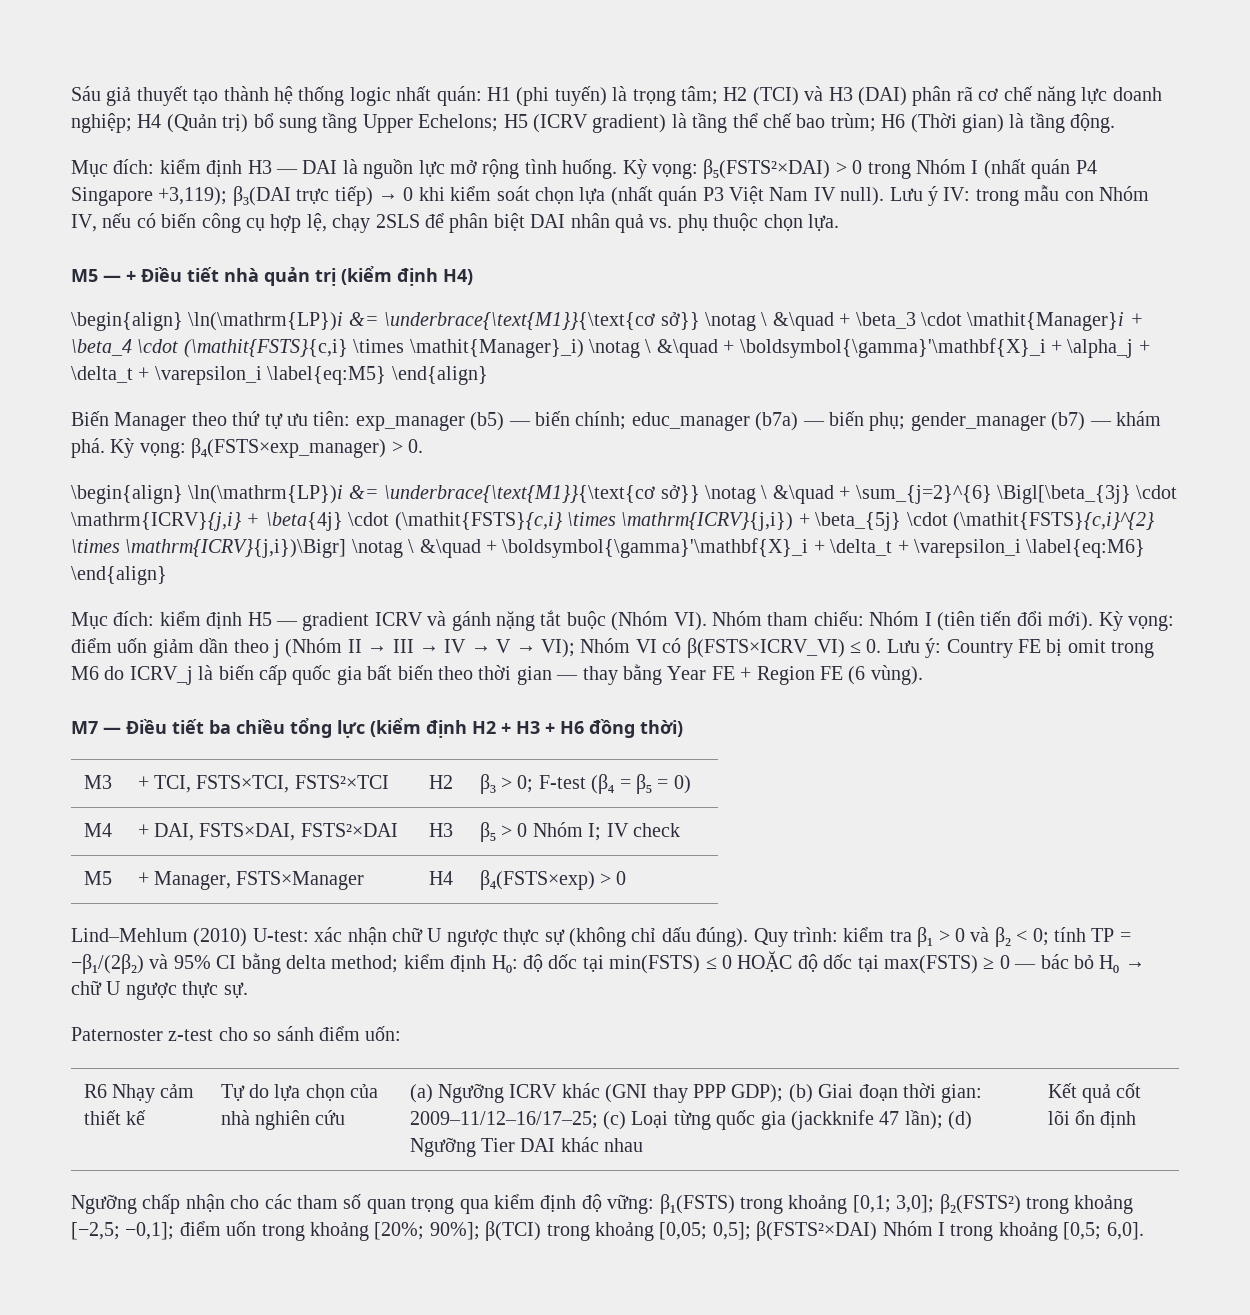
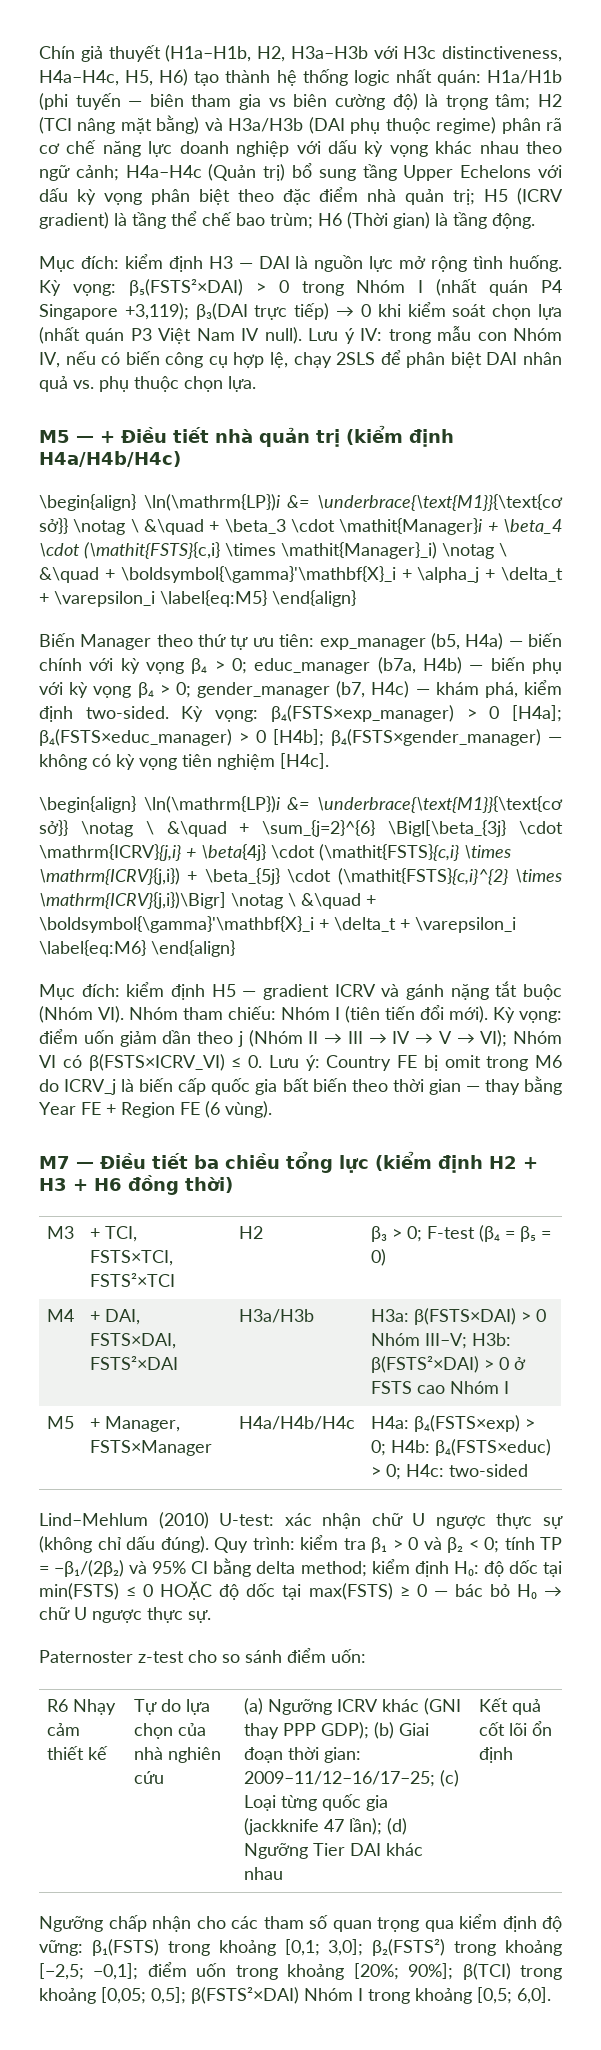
- Sáu giả thuyết tạo thành hệ thống logic nhất quán: H1 (phi tuyến) là trọng tâm; H2 (TCI) và H3 (DAI) phân rã cơ chế năng lực doanh nghiệp; H4 (Quản trị) bổ sung tầng Upper Echelons; H5 (ICRV gradient) là tầng thể chế bao trùm; H6 (Thời gian) là tầng động.
+ Chín giả thuyết (H1a–H1b, H2, H3a–H3b với H3c distinctiveness, H4a–H4c, H5, H6) tạo thành hệ thống logic nhất quán: H1a/H1b (phi tuyến — biên tham gia vs biên cường độ) là trọng tâm; H2 (TCI nâng mặt bằng) và H3a/H3b (DAI phụ thuộc regime) phân rã cơ chế năng lực doanh nghiệp với dấu kỳ vọng khác nhau theo ngữ cảnh; H4a–H4c (Quản trị) bổ sung tầng Upper Echelons với dấu kỳ vọng phân biệt theo đặc điểm nhà quản trị; H5 (ICRV gradient) là tầng thể chế bao trùm; H6 (Thời gian) là tầng động.
- M5 — + Điều tiết nhà quản trị (kiểm định H4)
+ M5 — + Điều tiết nhà quản trị (kiểm định H4a/H4b/H4c)
- Biến Manager theo thứ tự ưu tiên: exp_manager (b5) — biến chính; educ_manager (b7a) — biến phụ; gender_manager (b7) — khám phá. Kỳ vọng: β₄(FSTS×exp_manager) > 0.
+ Biến Manager theo thứ tự ưu tiên: exp_manager (b5, H4a) — biến chính với kỳ vọng β₄ > 0; educ_manager (b7a, H4b) — biến phụ với kỳ vọng β₄ > 0; gender_manager (b7, H4c) — khám phá, kiểm định two-sided. Kỳ vọng: β₄(FSTS×exp_manager) > 0 [H4a]; β₄(FSTS×educ_manager) > 0 [H4b]; β₄(FSTS×gender_manager) — không có kỳ vọng tiên nghiệm [H4c].
- M4 | + DAI, FSTS×DAI, FSTS²×DAI | H3 | β₅ > 0 Nhóm I; IV check
- M5 | + Manager, FSTS×Manager | H4 | β₄(FSTS×exp) > 0
+ M4 | + DAI, FSTS×DAI, FSTS²×DAI | H3a/H3b | H3a: β(FSTS×DAI) > 0 Nhóm III–V; H3b: β(FSTS²×DAI) > 0 ở FSTS cao Nhóm I
+ M5 | + Manager, FSTS×Manager | H4a/H4b/H4c | H4a: β₄(FSTS×exp) > 0; H4b: β₄(FSTS×educ) > 0; H4c: two-sided

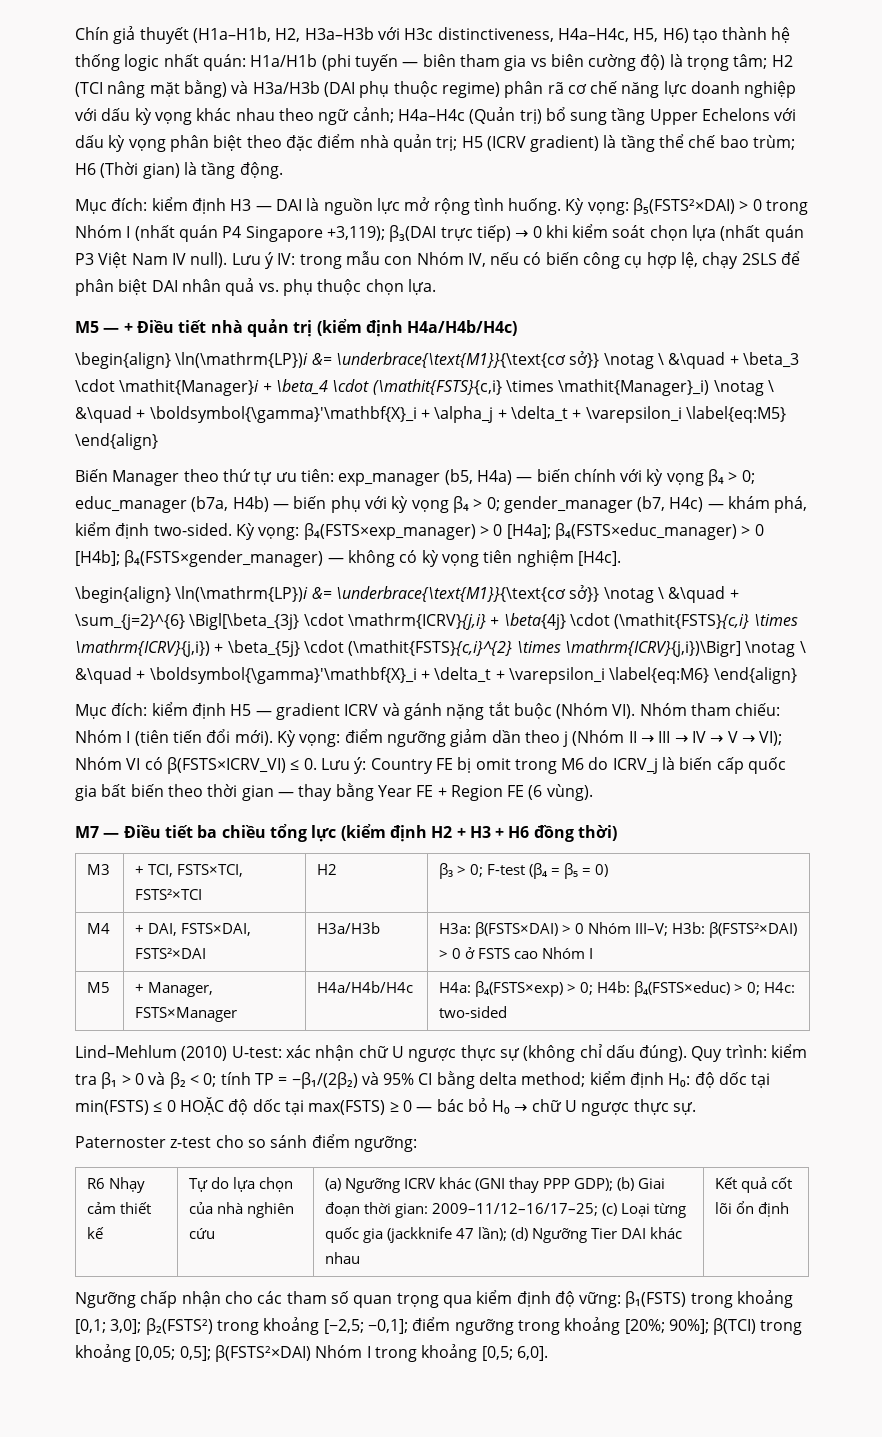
- Kỳ vọng: điểm uốn giảm dần theo j (Nhóm II → III → IV → V → VI); Nhóm VI có β(FSTS×ICRV_VI) ≤ 0. Lưu ý: Country FE bị omit trong M6 do ICRV_j là biến cấp quốc gia bất biến theo thời gian — thay bằng Year FE + Region FE (6 vùng).
+ Kỳ vọng: điểm ngưỡng giảm dần theo j (Nhóm II → III → IV → V → VI); Nhóm VI có β(FSTS×ICRV_VI) ≤ 0. Lưu ý: Country FE bị omit trong M6 do ICRV_j là biến cấp quốc gia bất biến theo thời gian — thay bằng Year FE + Region FE (6 vùng).
- Paternoster z-test cho so sánh điểm uốn:
+ Paternoster z-test cho so sánh điểm ngưỡng:
- Ngưỡng chấp nhận cho các tham số quan trọng qua kiểm định độ vững: β₁(FSTS) trong khoảng [0,1; 3,0]; β₂(FSTS²) trong khoảng [−2,5; −0,1]; điểm uốn trong khoảng [20%; 90%]; β(TCI) trong khoảng [0,05; 0,5]; β(FSTS²×DAI) Nhóm I trong khoảng [0,5; 6,0].
+ Ngưỡng chấp nhận cho các tham số quan trọng qua kiểm định độ vững: β₁(FSTS) trong khoảng [0,1; 3,0]; β₂(FSTS²) trong khoảng [−2,5; −0,1]; điểm ngưỡng trong khoảng [20%; 90%]; β(TCI) trong khoảng [0,05; 0,5]; β(FSTS²×DAI) Nhóm I trong khoảng [0,5; 6,0].

